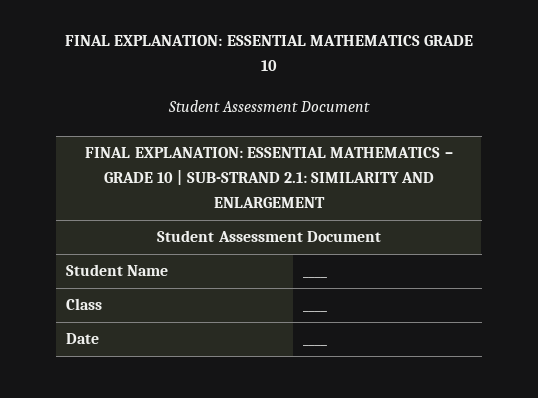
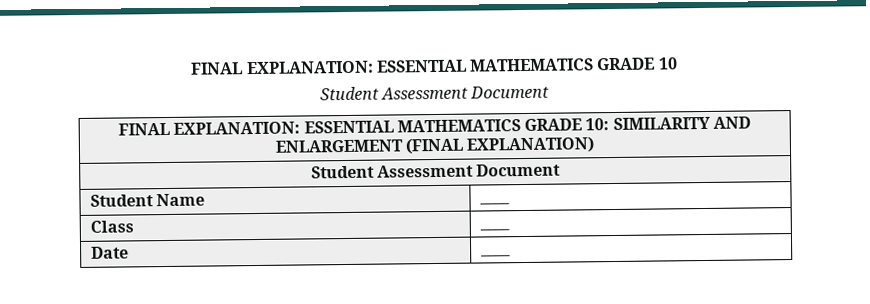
- FINAL EXPLANATION: ESSENTIAL MATHEMATICS – GRADE 10 | SUB-STRAND 2.1: SIMILARITY AND ENLARGEMENT
+ FINAL EXPLANATION: ESSENTIAL MATHEMATICS GRADE 10: SIMILARITY AND ENLARGEMENT (FINAL EXPLANATION)

